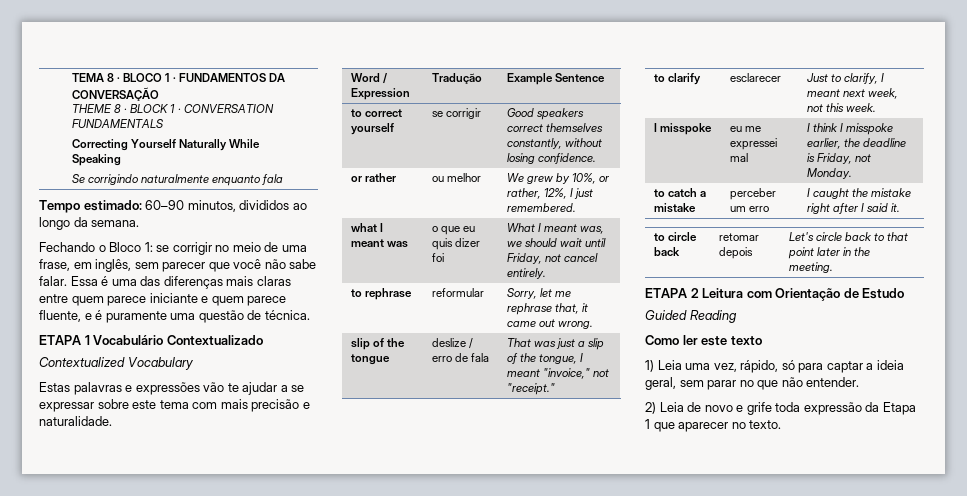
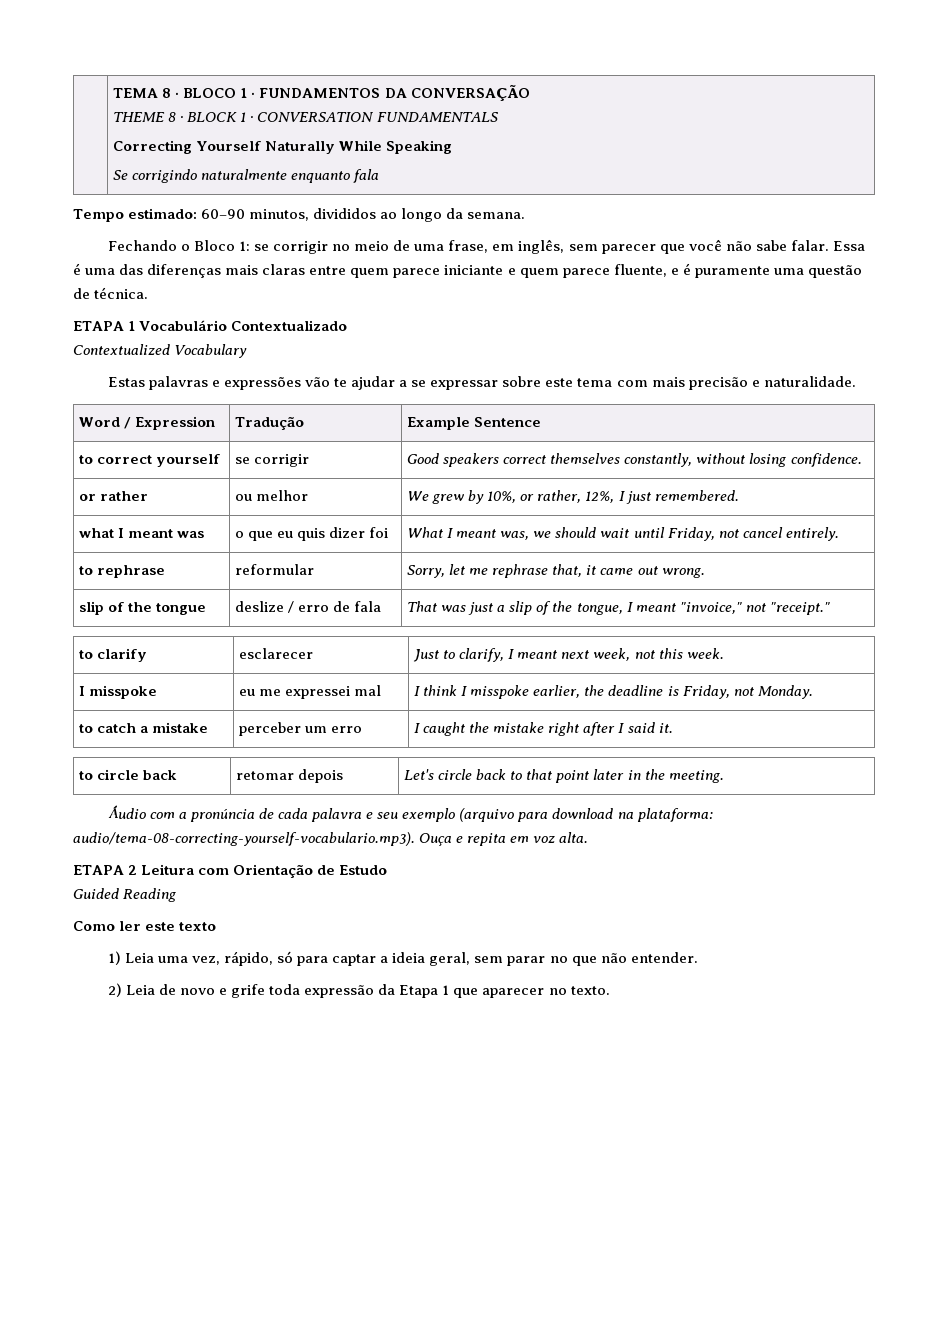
+ Áudio com a pronúncia de cada palavra e seu exemplo (arquivo para download na plataforma: audio/tema-08-correcting-yourself-vocabulario.mp3). Ouça e repita em voz alta.

